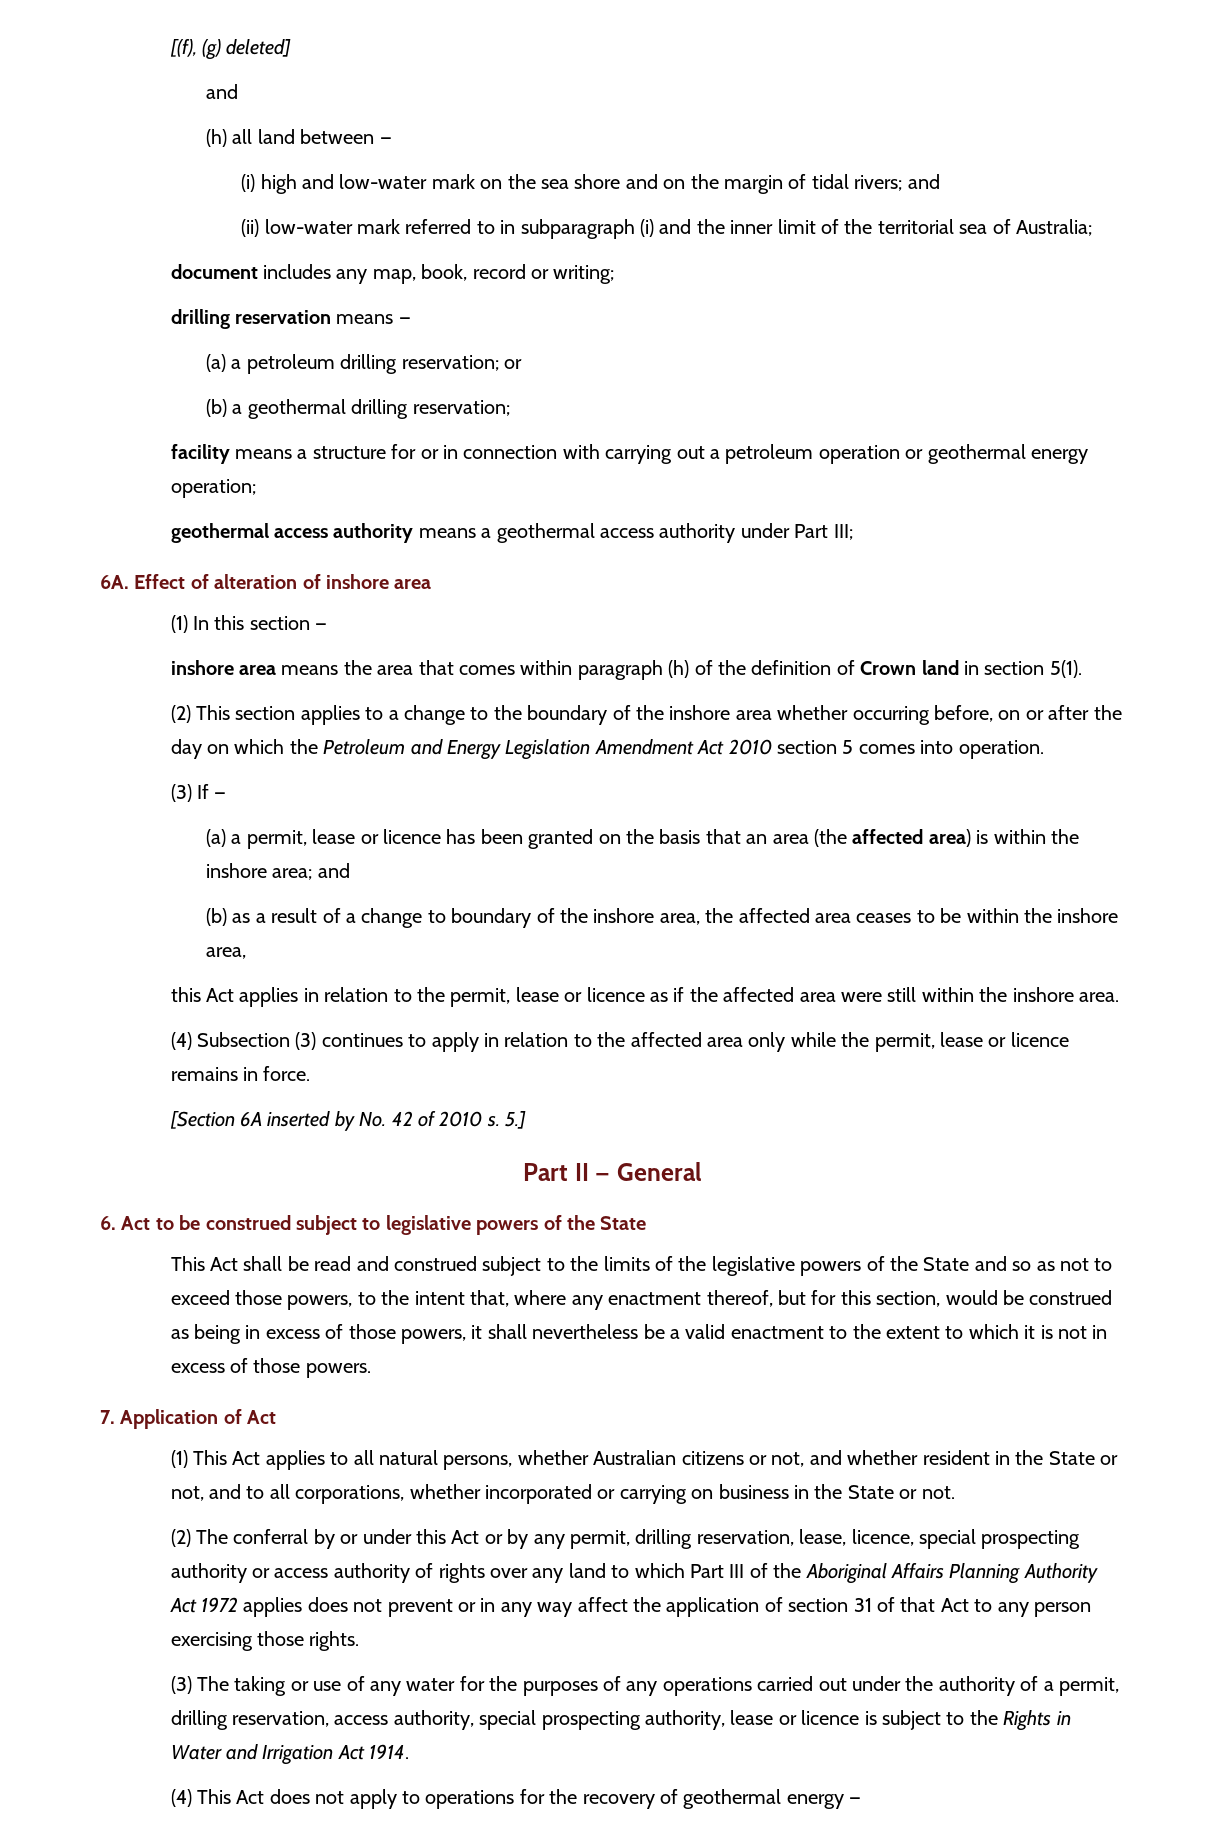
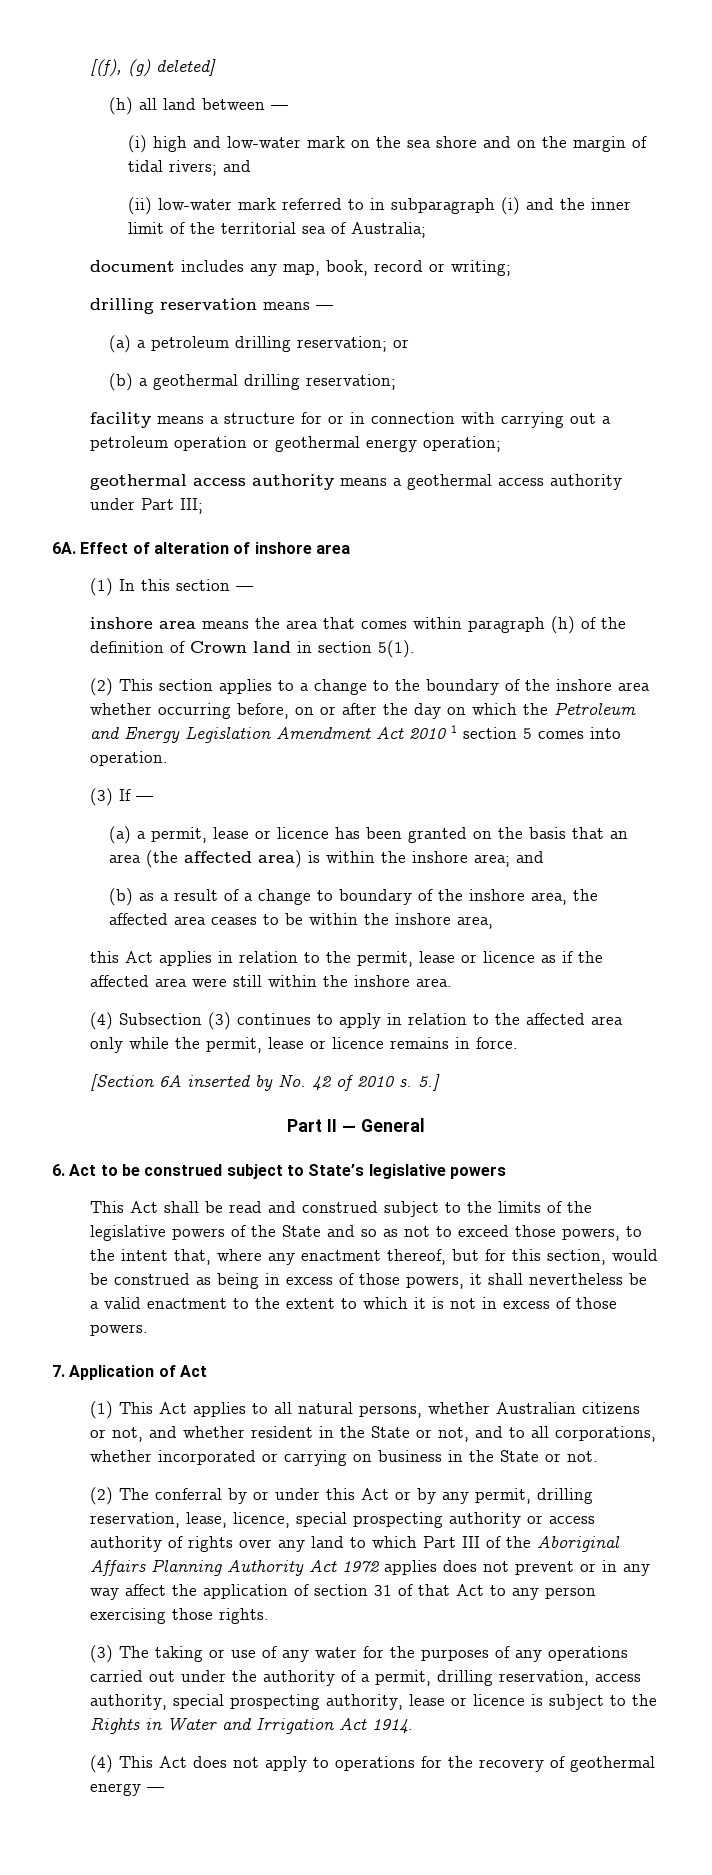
  [(f), (g) deleted]
- and
- (2) This section applies to a change to the boundary of the inshore area whether occurring before, on or after the day on which the Petroleum and Energy Legislation Amendment Act 2010 section 5 comes into operation.
+ (2) This section applies to a change to the boundary of the inshore area whether occurring before, on or after the day on which the Petroleum and Energy Legislation Amendment Act 2010 1 section 5 comes into operation.
- 6. Act to be construed subject to legislative powers of the State
+ 6. Act to be construed subject to State’s legislative powers

